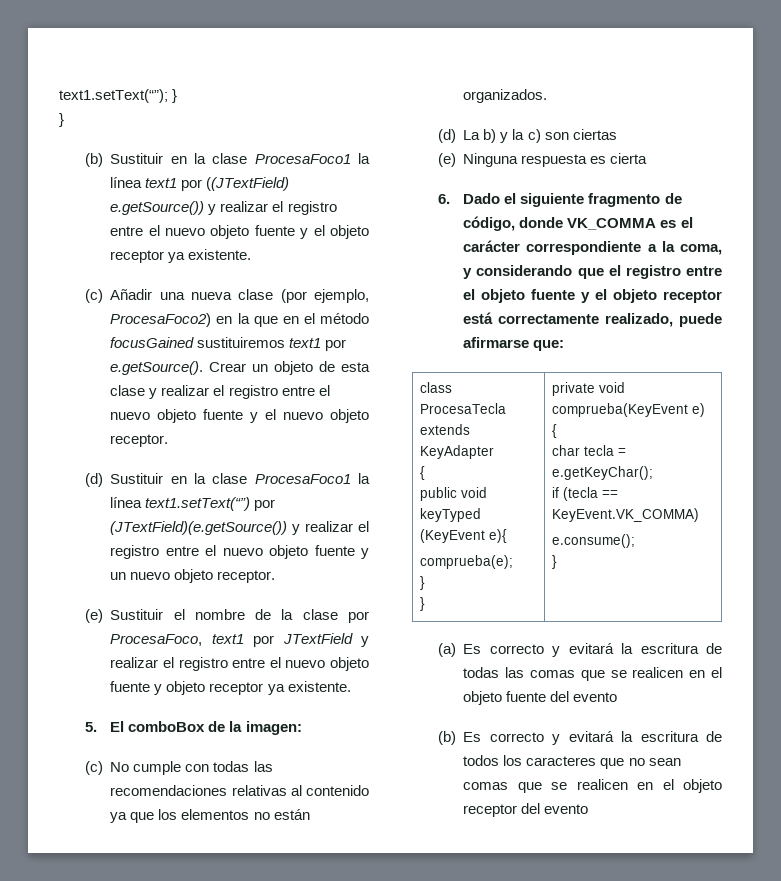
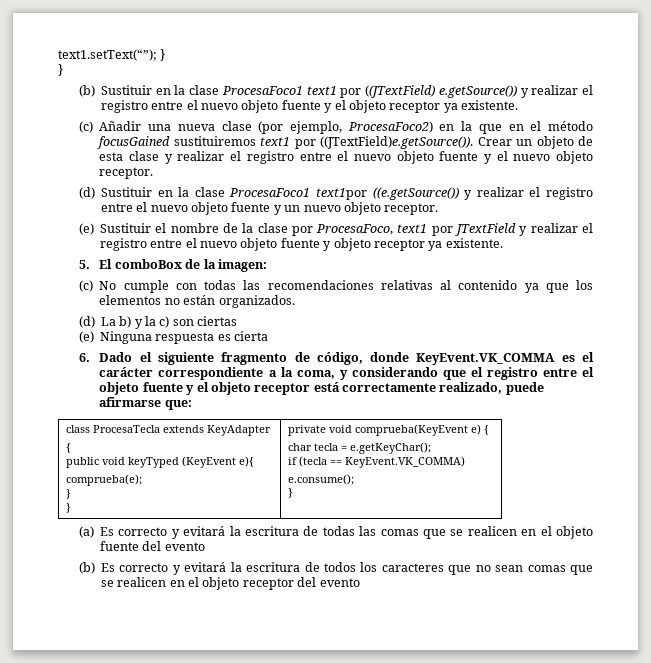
- (b) Sustituir en la clase ProcesaFoco1 la línea text1 por ((JTextField) e.getSource()) y realizar el registro entre el nuevo objeto fuente y el objeto receptor ya existente.
+ (b) Sustituir en la clase ProcesaFoco1 text1 por ((JTextField) e.getSource()) y realizar el registro entre el nuevo objeto fuente y el objeto receptor ya existente.
- (c) Añadir una nueva clase (por ejemplo, ProcesaFoco2) en la que en el método focusGained sustituiremos text1 por e.getSource(). Crear un objeto de esta clase y realizar el registro entre el nuevo objeto fuente y el nuevo objeto receptor.
+ (c) Añadir una nueva clase (por ejemplo, ProcesaFoco2) en la que en el método focusGained sustituiremos text1 por ((JTextField)e.getSource()). Crear un objeto de esta clase y realizar el registro entre el nuevo objeto fuente y el nuevo objeto receptor.
- (d) Sustituir en la clase ProcesaFoco1 la línea text1.setText(“”) por (JTextField)(e.getSource()) y realizar el registro entre el nuevo objeto fuente y un nuevo objeto receptor.
+ (d) Sustituir en la clase ProcesaFoco1 text1por ((e.getSource()) y realizar el registro entre el nuevo objeto fuente y un nuevo objeto receptor.
- 6. Dado el siguiente fragmento de código, donde VK_COMMA es el carácter correspondiente a la coma, y considerando que el registro entre el objeto fuente y el objeto receptor está correctamente realizado, puede afirmarse que:
+ 6. Dado el siguiente fragmento de código, donde KeyEvent.VK_COMMA es el carácter correspondiente a la coma, y considerando que el registro entre el objeto fuente y el objeto receptor está correctamente realizado, puede afirmarse que:

